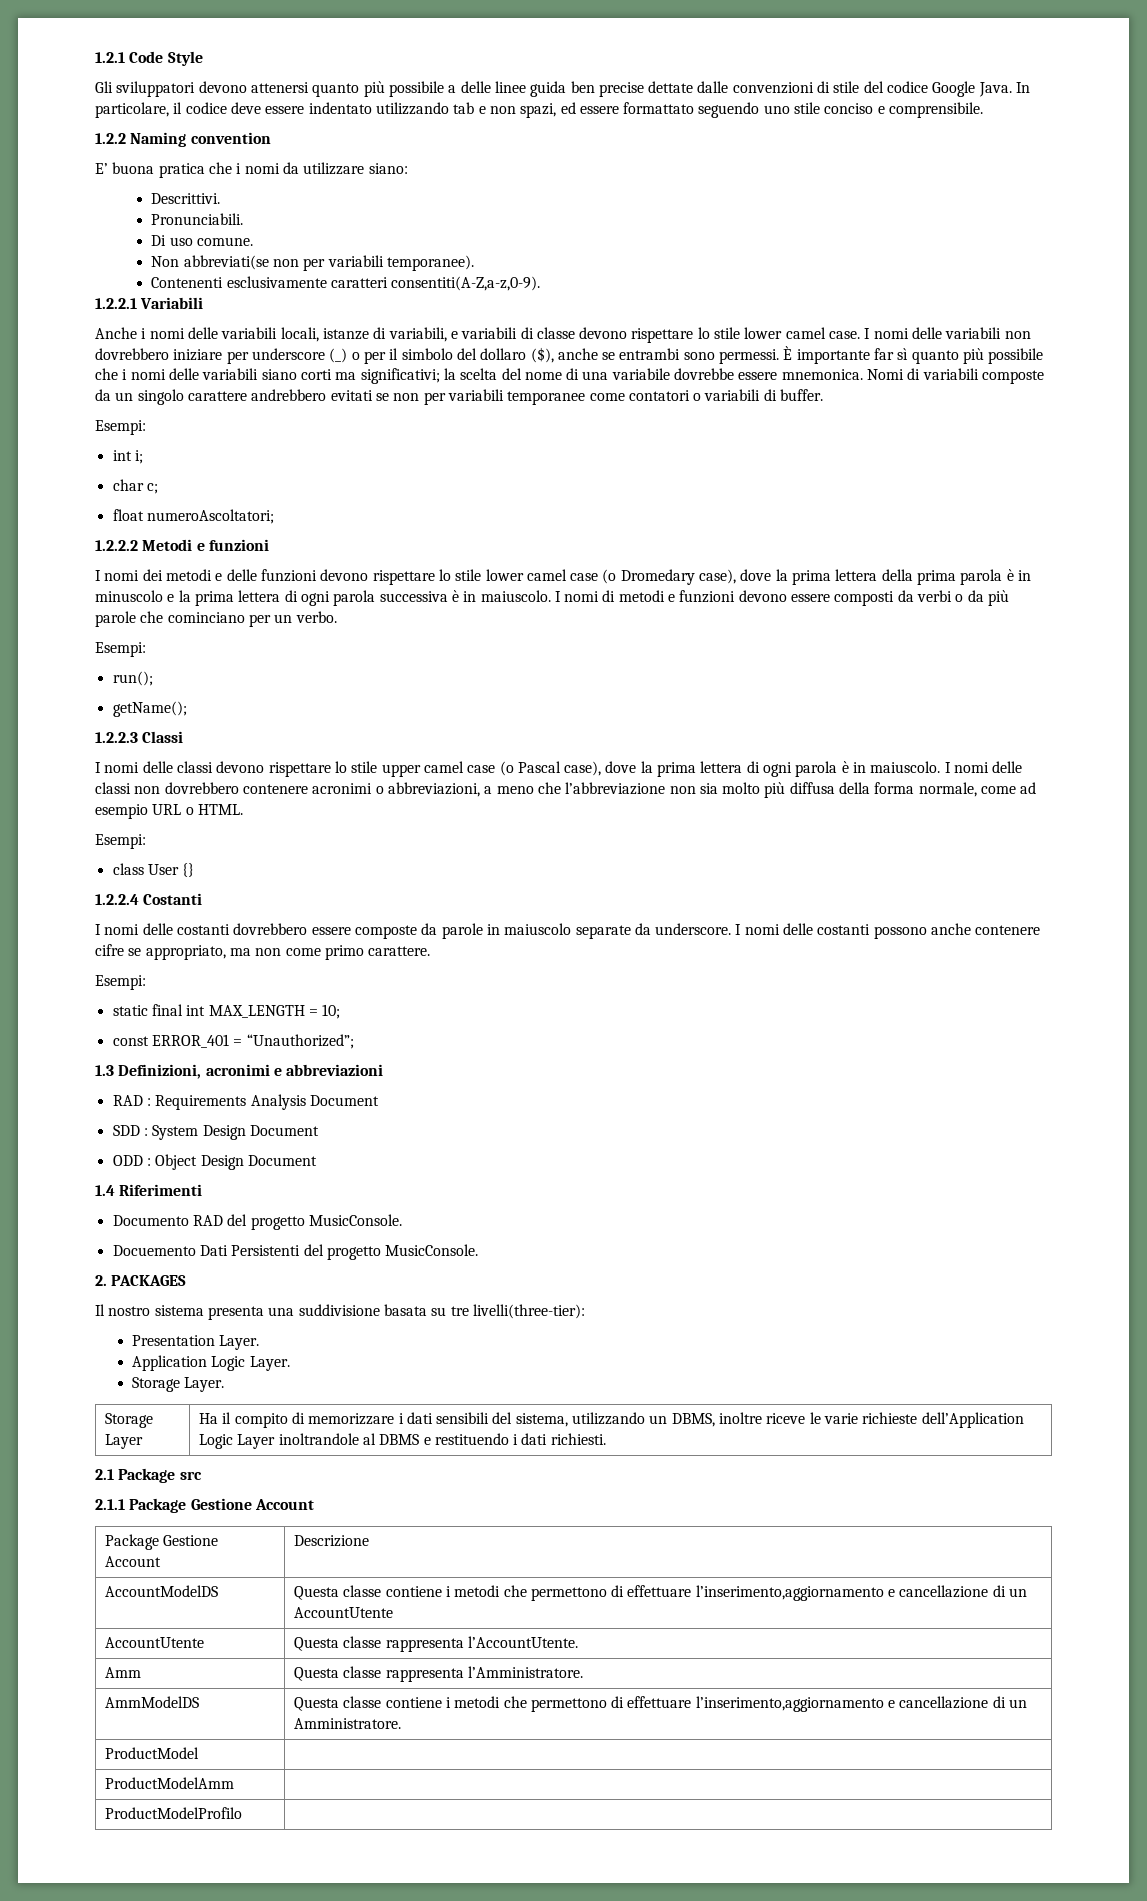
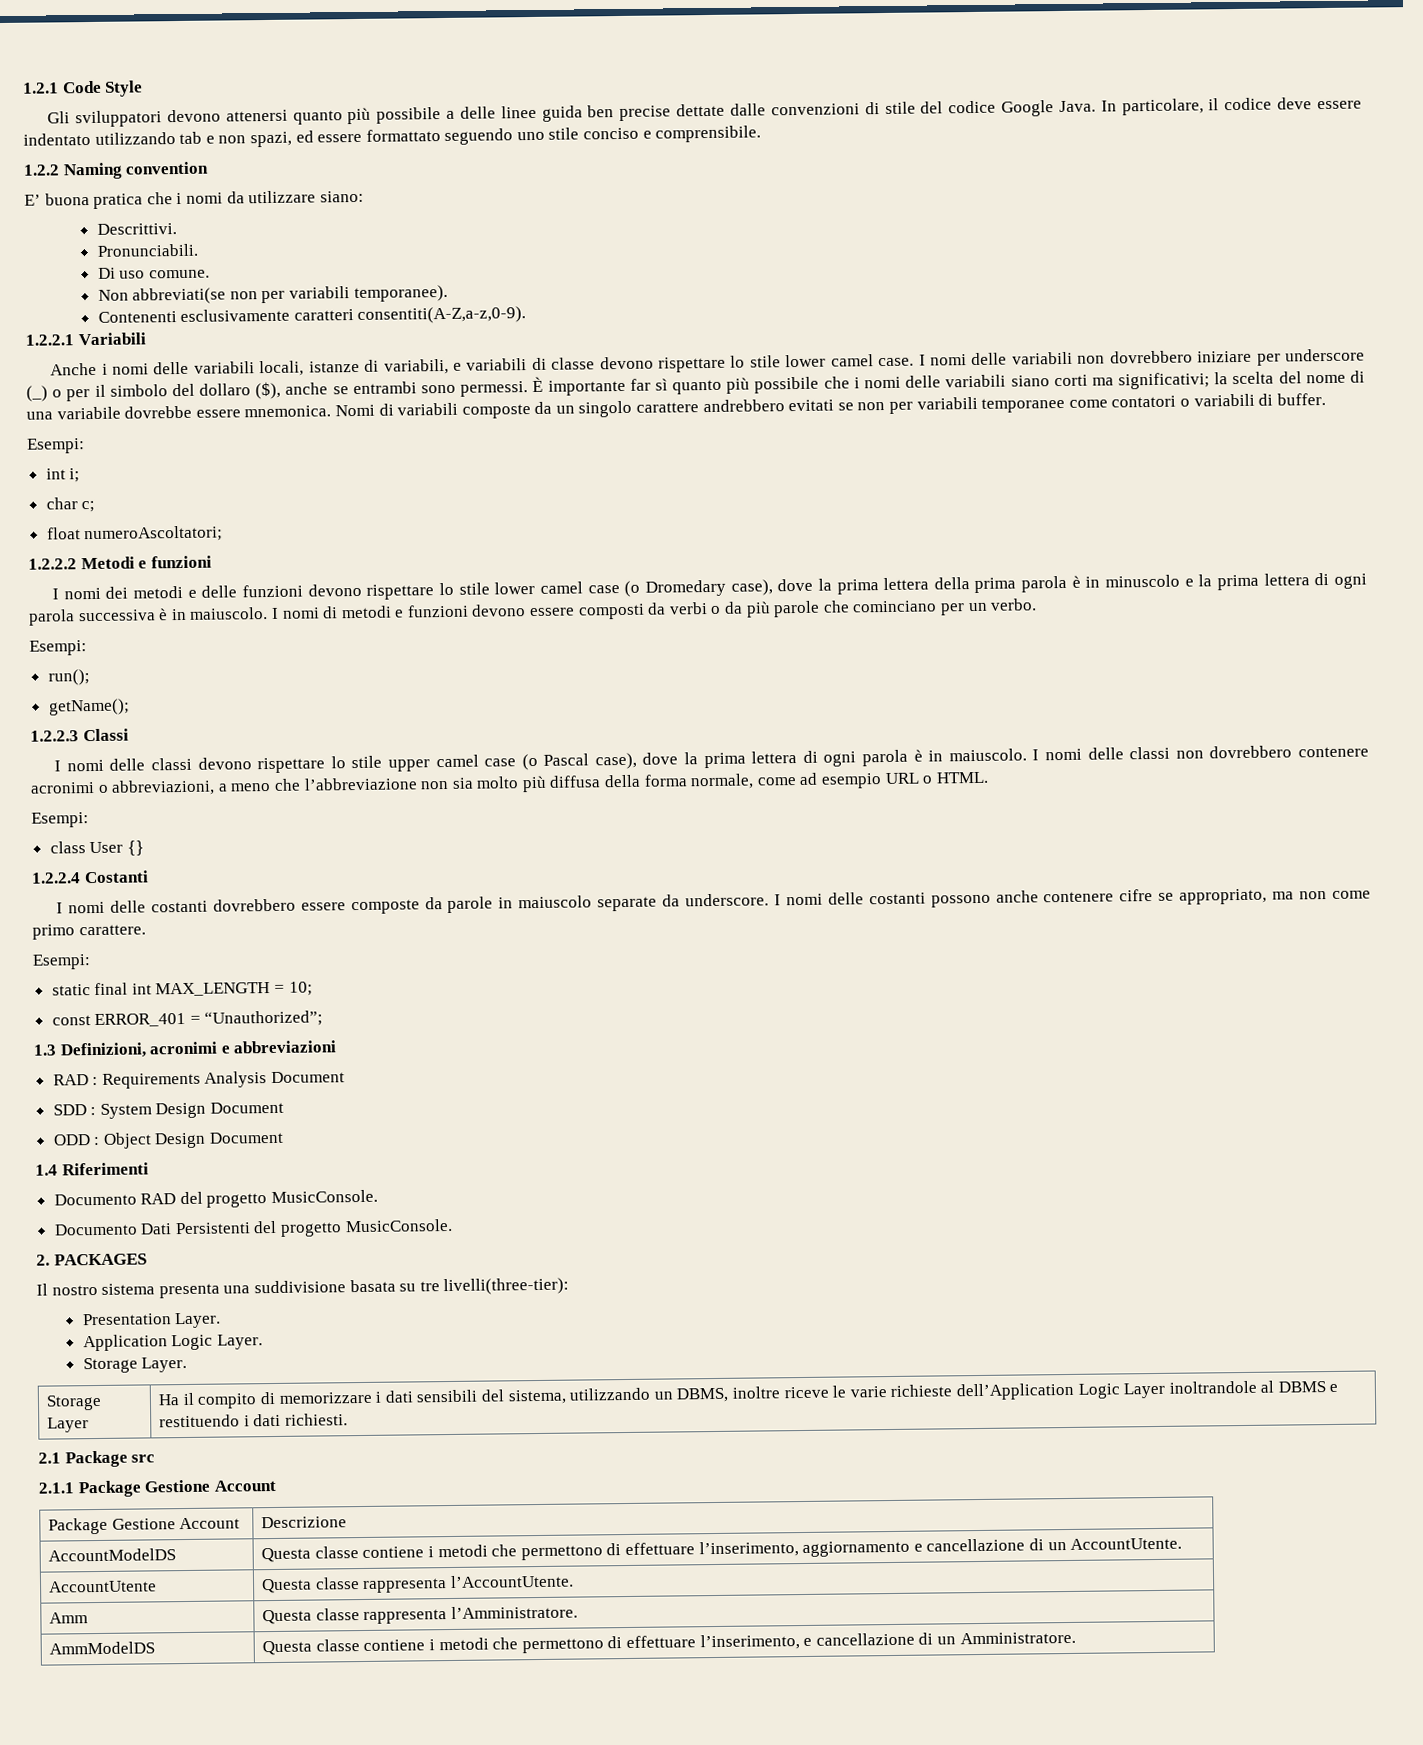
- Docuemento Dati Persistenti del progetto MusicConsole.
+ Documento Dati Persistenti del progetto MusicConsole.
- AccountModelDS | Questa classe contiene i metodi che permettono di effettuare l’inserimento,aggiornamento e cancellazione di un AccountUtente
+ AccountModelDS | Questa classe contiene i metodi che permettono di effettuare l’inserimento, aggiornamento e cancellazione di un AccountUtente.
- AmmModelDS | Questa classe contiene i metodi che permettono di effettuare l’inserimento,aggiornamento e cancellazione di un Amministratore.
+ AmmModelDS | Questa classe contiene i metodi che permettono di effettuare l’inserimento, e cancellazione di un Amministratore.
- ProductModel |
- ProductModelAmm |
- ProductModelProfilo |

